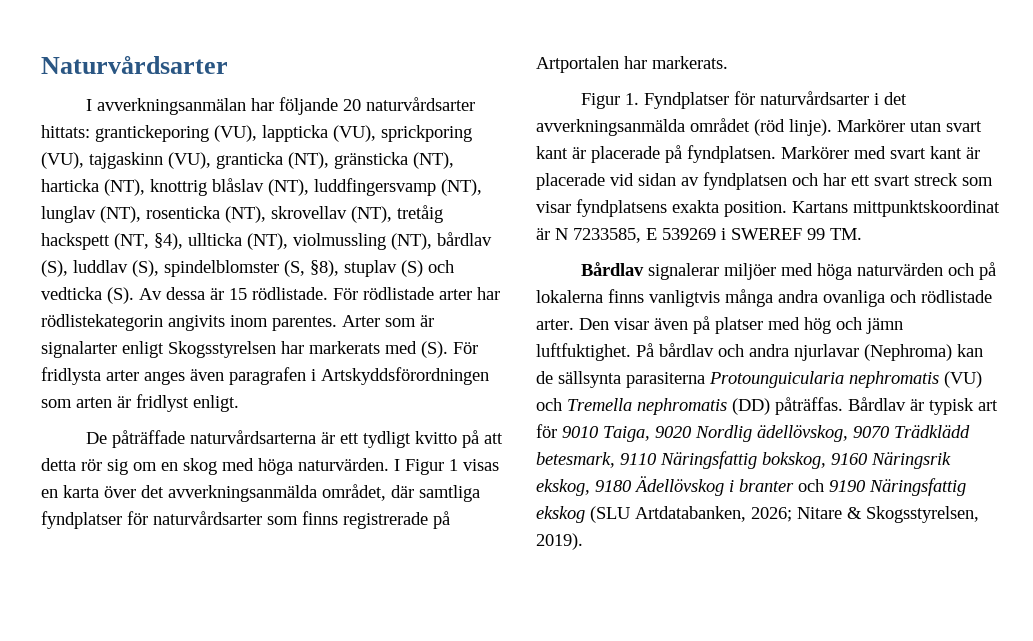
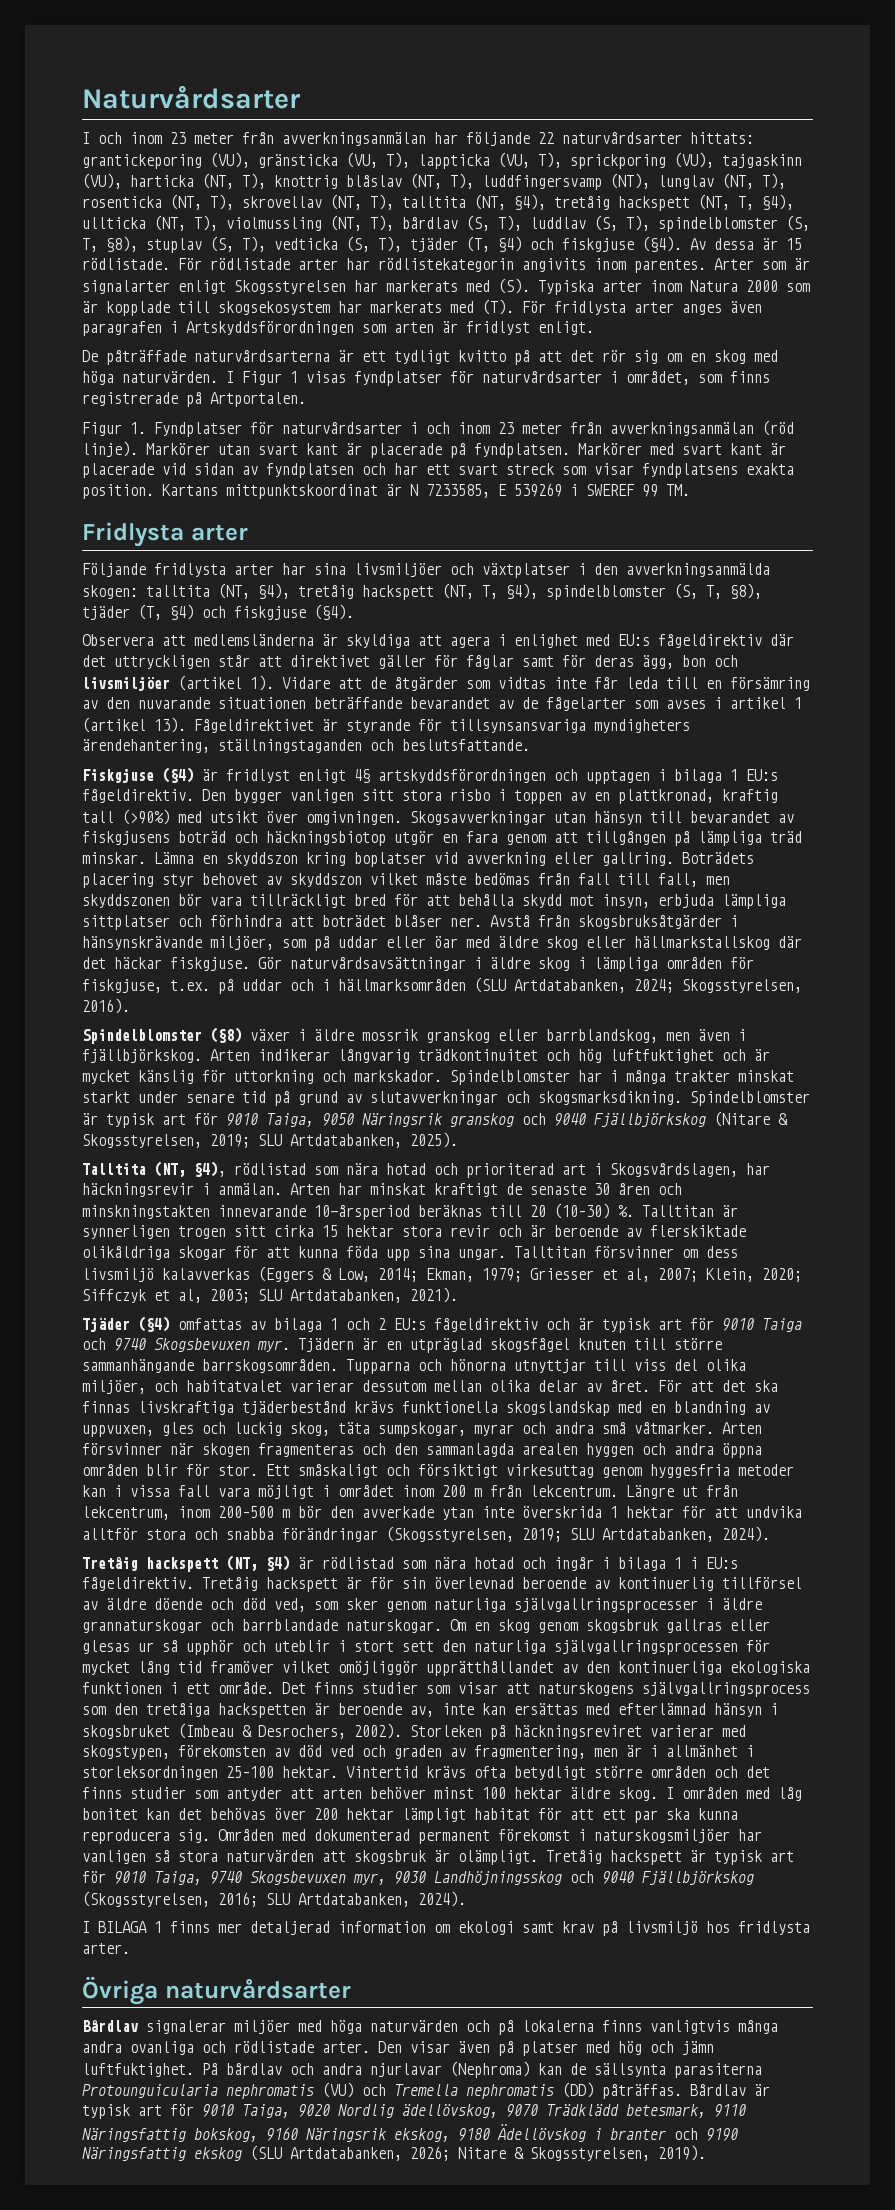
- I avverkningsanmälan har följande 20 naturvårdsarter hittats: grantickeporing (VU), lappticka (VU), sprickporing (VU), tajgaskinn (VU), granticka (NT), gränsticka (NT), harticka (NT), knottrig blåslav (NT), luddfingersvamp (NT), lunglav (NT), rosenticka (NT), skrovellav (NT), tretåig hackspett (NT, §4), ullticka (NT), violmussling (NT), bårdlav (S), luddlav (S), spindelblomster (S, §8), stuplav (S) och vedticka (S). Av dessa är 15 rödlistade.
+ I och inom 23 meter från avverkningsanmälan har följande 22 naturvårdsarter hittats: grantickeporing (VU), gränsticka (VU, T), lappticka (VU, T), sprickporing (VU), tajgaskinn (VU), harticka (NT, T), knottrig blåslav (NT, T), luddfingersvamp (NT), lunglav (NT, T), rosenticka (NT, T), skrovellav (NT, T), talltita (NT, §4), tretåig hackspett (NT, T, §4), ullticka (NT, T), violmussling (NT, T), bårdlav (S, T), luddlav (S, T), spindelblomster (S, T, §8), stuplav (S, T), vedticka (S, T), tjäder (T, §4) och fiskgjuse (§4). Av dessa är 15 rödlistade.
- Arter som är signalarter enligt Skogsstyrelsen har markerats med (S). För fridlysta arter anges även paragrafen i Artskyddsförordningen som arten är fridlyst enligt.
+ Arter som är signalarter enligt Skogsstyrelsen har markerats med (S). Typiska arter inom Natura 2000 som är kopplade till skogsekosystem har markerats med (T). För fridlysta arter anges även paragrafen i Artskyddsförordningen som arten är fridlyst enligt.
- De påträffade naturvårdsarterna är ett tydligt kvitto på att detta rör sig om en skog med höga naturvärden.
+ De påträffade naturvårdsarterna är ett tydligt kvitto på att det rör sig om en skog med höga naturvärden.
- I Figur 1 visas en karta över det avverkningsanmälda området, där samtliga fyndplatser för naturvårdsarter som finns registrerade på Artportalen har markerats.
+ I Figur 1 visas fyndplatser för naturvårdsarter i området, som finns registrerade på Artportalen.
- Figur 1. Fyndplatser för naturvårdsarter i det avverkningsanmälda området (röd linje).
+ Figur 1. Fyndplatser för naturvårdsarter i och inom 23 meter från avverkningsanmälan (röd linje).
+ Fridlysta arter
+ Följande fridlysta arter har sina livsmiljöer och växtplatser i den avverkningsanmälda skogen: talltita (NT, §4), tretåig hackspett (NT, T, §4), spindelblomster (S, T, §8), tjäder (T, §4) och fiskgjuse (§4).
+ Observera att medlemsländerna är skyldiga att agera i enlighet med EU:s fågeldirektiv där det uttryckligen står att direktivet gäller för fåglar samt för deras ägg, bon och livsmiljöer (artikel 1). Vidare att de åtgärder som vidtas inte får leda till en försämring av den nuvarande situationen beträffande bevarandet av de fågelarter som avses i artikel 1 (artikel 13). Fågeldirektivet är styrande för tillsynsansvariga myndigheters ärendehantering, ställningstaganden och beslutsfattande.
+ Fiskgjuse (§4) är fridlyst enligt 4§ artskyddsförordningen och upptagen i bilaga 1 EU:s fågeldirektiv. Den bygger vanligen sitt stora risbo i toppen av en plattkronad, kraftig tall (>90%) med utsikt över omgivningen. Skogsavverkningar utan hänsyn till bevarandet av fiskgjusens boträd och häckningsbiotop utgör en fara genom att tillgången på lämpliga träd minskar. Lämna en skyddszon kring boplatser vid avverkning eller gallring. Boträdets placering styr behovet av skyddszon vilket måste bedömas från fall till fall, men skyddszonen bör vara tillräckligt bred för att behålla skydd mot insyn, erbjuda lämpliga sittplatser och förhindra att boträdet blåser ner. Avstå från skogsbruksåtgärder i hänsynskrävande miljöer, som på uddar eller öar med äldre skog eller hällmarkstallskog där det häckar fiskgjuse. Gör naturvårdsavsättningar i äldre skog i lämpliga områden för fiskgjuse, t.ex. på uddar och i hällmarksområden (SLU Artdatabanken, 2024; Skogsstyrelsen, 2016).
+ Spindelblomster (§8) växer i äldre mossrik granskog eller barrblandskog, men även i fjällbjörkskog. Arten indikerar långvarig trädkontinuitet och hög luftfuktighet och är mycket känslig för uttorkning och markskador. Spindelblomster har i många trakter minskat starkt under senare tid på grund av slutavverkningar och skogsmarksdikning. Spindelblomster är typisk art för 9010 Taiga, 9050 Näringsrik granskog och 9040 Fjällbjörkskog (Nitare & Skogsstyrelsen, 2019; SLU Artdatabanken, 2025).
+ Talltita (NT, §4), rödlistad som nära hotad och prioriterad art i Skogsvårdslagen, har häckningsrevir i anmälan. Arten har minskat kraftigt de senaste 30 åren och minskningstakten innevarande 10-årsperiod beräknas till 20 (10–30) %. Talltitan är synnerligen trogen sitt cirka 15 hektar stora revir och är beroende av flerskiktade olikåldriga skogar för att kunna föda upp sina ungar. Talltitan försvinner om dess livsmiljö kalavverkas (Eggers & Low, 2014; Ekman, 1979; Griesser et al, 2007; Klein, 2020; Siffczyk et al, 2003; SLU Artdatabanken, 2021).
+ Tjäder (§4) omfattas av bilaga 1 och 2 EU:s fågeldirektiv och är typisk art för 9010 Taiga och 9740 Skogsbevuxen myr. Tjädern är en utpräglad skogsfågel knuten till större sammanhängande barrskogsområden. Tupparna och hönorna utnyttjar till viss del olika miljöer, och habitatvalet varierar dessutom mellan olika delar av året. För att det ska finnas livskraftiga tjäderbestånd krävs funktionella skogslandskap med en blandning av uppvuxen, gles och luckig skog, täta sumpskogar, myrar och andra små våtmarker. Arten försvinner när skogen fragmenteras och den sammanlagda arealen hyggen och andra öppna områden blir för stor. Ett småskaligt och försiktigt virkesuttag genom hyggesfria metoder kan i vissa fall vara möjligt i området inom 200 m från lekcentrum. Längre ut från lekcentrum, inom 200–500 m bör den avverkade ytan inte överskrida 1 hektar för att undvika alltför stora och snabba förändringar (Skogsstyrelsen, 2019; SLU Artdatabanken, 2024).
+ Tretåig hackspett (NT, §4) är rödlistad som nära hotad och ingår i bilaga 1 i EU:s fågeldirektiv. Tretåig hackspett är för sin överlevnad beroende av kontinuerlig tillförsel av äldre döende och död ved, som sker genom naturliga självgallringsprocesser i äldre grannaturskogar och barrblandade naturskogar. Om en skog genom skogsbruk gallras eller glesas ur så upphör och uteblir i stort sett den naturliga självgallringsprocessen för mycket lång tid framöver vilket omöjliggör upprätthållandet av den kontinuerliga ekologiska funktionen i ett område. Det finns studier som visar att naturskogens självgallringsprocess som den tretåiga hackspetten är beroende av, inte kan ersättas med efterlämnad hänsyn i skogsbruket (Imbeau & Desrochers, 2002). Storleken på häckningsreviret varierar med skogstypen, förekomsten av död ved och graden av fragmentering, men är i allmänhet i storleksordningen 25–100 hektar. Vintertid krävs ofta betydligt större områden och det finns studier som antyder att arten behöver minst 100 hektar äldre skog. I områden med låg bonitet kan det behövas över 200 hektar lämpligt habitat för att ett par ska kunna reproducera sig. Områden med dokumenterad permanent förekomst i naturskogsmiljöer har vanligen så stora naturvärden att skogsbruk är olämpligt. Tretåig hackspett är typisk art för 9010 Taiga, 9740 Skogsbevuxen myr, 9030 Landhöjningsskog och 9040 Fjällbjörkskog (Skogsstyrelsen, 2016; SLU Artdatabanken, 2024).
+ I BILAGA 1 finns mer detaljerad information om ekologi samt krav på livsmiljö hos fridlysta arter.
+ Övriga naturvårdsarter

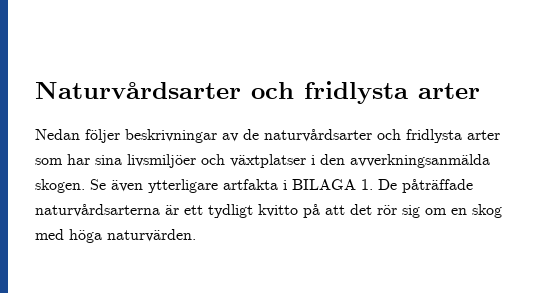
- Naturvårdsarter
- I och inom 23 meter från avverkningsanmälan har följande 22 naturvårdsarter hittats: grantickeporing (VU), gränsticka (VU, T), lappticka (VU, T), sprickporing (VU), tajgaskinn (VU), harticka (NT, T), knottrig blåslav (NT, T), luddfingersvamp (NT), lunglav (NT, T), rosenticka (NT, T), skrovellav (NT, T), talltita (NT, §4), tretåig hackspett (NT, T, §4), ullticka (NT, T), violmussling (NT, T), bårdlav (S, T), luddlav (S, T), spindelblomster (S, T, §8), stuplav (S, T), vedticka (S, T), tjäder (T, §4) och fiskgjuse (§4). Av dessa är 15 rödlistade. För rödlistade arter har rödlistekategorin angivits inom parentes. Arter som är signalarter enligt Skogsstyrelsen har markerats med (S). Typiska arter inom Natura 2000 som är kopplade till skogsekosystem har markerats med (T). För fridlysta arter anges även paragrafen i Artskyddsförordningen som arten är fridlyst enligt.
- De påträffade naturvårdsarterna är ett tydligt kvitto på att det rör sig om en skog med höga naturvärden. I Figur 1 visas fyndplatser för naturvårdsarter i området, som finns registrerade på Artportalen.
- Figur 1. Fyndplatser för naturvårdsarter i och inom 23 meter från avverkningsanmälan (röd linje). Markörer utan svart kant är placerade på fyndplatsen. Markörer med svart kant är placerade vid sidan av fyndplatsen och har ett svart streck som visar fyndplatsens exakta position. Kartans mittpunktskoordinat är N 7233585, E 539269 i SWEREF 99 TM.
- Fridlysta arter
- Följande fridlysta arter har sina livsmiljöer och växtplatser i den avverkningsanmälda skogen: talltita (NT, §4), tretåig hackspett (NT, T, §4), spindelblomster (S, T, §8), tjäder (T, §4) och fiskgjuse (§4).
- Observera att medlemsländerna är skyldiga att agera i enlighet med EU:s fågeldirektiv där det uttryckligen står att direktivet gäller för fåglar samt för deras ägg, bon och livsmiljöer (artikel 1). Vidare att de åtgärder som vidtas inte får leda till en försämring av den nuvarande situationen beträffande bevarandet av de fågelarter som avses i artikel 1 (artikel 13). Fågeldirektivet är styrande för tillsynsansvariga myndigheters ärendehantering, ställningstaganden och beslutsfattande.
- Fiskgjuse (§4) är fridlyst enligt 4§ artskyddsförordningen och upptagen i bilaga 1 EU:s fågeldirektiv. Den bygger vanligen sitt stora risbo i toppen av en plattkronad, kraftig tall (>90%) med utsikt över omgivningen. Skogsavverkningar utan hänsyn till bevarandet av fiskgjusens boträd och häckningsbiotop utgör en fara genom att tillgången på lämpliga träd minskar. Lämna en skyddszon kring boplatser vid avverkning eller gallring. Boträdets placering styr behovet av skyddszon vilket måste bedömas från fall till fall, men skyddszonen bör vara tillräckligt bred för att behålla skydd mot insyn, erbjuda lämpliga sittplatser och förhindra att boträdet blåser ner. Avstå från skogsbruksåtgärder i hänsynskrävande miljöer, som på uddar eller öar med äldre skog eller hällmarkstallskog där det häckar fiskgjuse. Gör naturvårdsavsättningar i äldre skog i lämpliga områden för fiskgjuse, t.ex. på uddar och i hällmarksområden (SLU Artdatabanken, 2024; Skogsstyrelsen, 2016).
- Spindelblomster (§8) växer i äldre mossrik granskog eller barrblandskog, men även i fjällbjörkskog. Arten indikerar långvarig trädkontinuitet och hög luftfuktighet och är mycket känslig för uttorkning och markskador. Spindelblomster har i många trakter minskat starkt under senare tid på grund av slutavverkningar och skogsmarksdikning. Spindelblomster är typisk art för 9010 Taiga, 9050 Näringsrik granskog och 9040 Fjällbjörkskog (Nitare & Skogsstyrelsen, 2019; SLU Artdatabanken, 2025).
- Talltita (NT, §4), rödlistad som nära hotad och prioriterad art i Skogsvårdslagen, har häckningsrevir i anmälan. Arten har minskat kraftigt de senaste 30 åren och minskningstakten innevarande 10-årsperiod beräknas till 20 (10–30) %. Talltitan är synnerligen trogen sitt cirka 15 hektar stora revir och är beroende av flerskiktade olikåldriga skogar för att kunna föda upp sina ungar. Talltitan försvinner om dess livsmiljö kalavverkas (Eggers & Low, 2014; Ekman, 1979; Griesser et al, 2007; Klein, 2020; Siffczyk et al, 2003; SLU Artdatabanken, 2021).
- Tjäder (§4) omfattas av bilaga 1 och 2 EU:s fågeldirektiv och är typisk art för 9010 Taiga och 9740 Skogsbevuxen myr. Tjädern är en utpräglad skogsfågel knuten till större sammanhängande barrskogsområden. Tupparna och hönorna utnyttjar till viss del olika miljöer, och habitatvalet varierar dessutom mellan olika delar av året. För att det ska finnas livskraftiga tjäderbestånd krävs funktionella skogslandskap med en blandning av uppvuxen, gles och luckig skog, täta sumpskogar, myrar och andra små våtmarker. Arten försvinner när skogen fragmenteras och den sammanlagda arealen hyggen och andra öppna områden blir för stor. Ett småskaligt och försiktigt virkesuttag genom hyggesfria metoder kan i vissa fall vara möjligt i området inom 200 m från lekcentrum. Längre ut från lekcentrum, inom 200–500 m bör den avverkade ytan inte överskrida 1 hektar för att undvika alltför stora och snabba förändringar (Skogsstyrelsen, 2019; SLU Artdatabanken, 2024).
- Tretåig hackspett (NT, §4) är rödlistad som nära hotad och ingår i bilaga 1 i EU:s fågeldirektiv. Tretåig hackspett är för sin överlevnad beroende av kontinuerlig tillförsel av äldre döende och död ved, som sker genom naturliga självgallringsprocesser i äldre grannaturskogar och barrblandade naturskogar. Om en skog genom skogsbruk gallras eller glesas ur så upphör och uteblir i stort sett den naturliga självgallringsprocessen för mycket lång tid framöver vilket omöjliggör upprätthållandet av den kontinuerliga ekologiska funktionen i ett område. Det finns studier som visar att naturskogens självgallringsprocess som den tretåiga hackspetten är beroende av, inte kan ersättas med efterlämnad hänsyn i skogsbruket (Imbeau & Desrochers, 2002). Storleken på häckningsreviret varierar med skogstypen, förekomsten av död ved och graden av fragmentering, men är i allmänhet i storleksordningen 25–100 hektar. Vintertid krävs ofta betydligt större områden och det finns studier som antyder att arten behöver minst 100 hektar äldre skog. I områden med låg bonitet kan det behövas över 200 hektar lämpligt habitat för att ett par ska kunna reproducera sig. Områden med dokumenterad permanent förekomst i naturskogsmiljöer har vanligen så stora naturvärden att skogsbruk är olämpligt. Tretåig hackspett är typisk art för 9010 Taiga, 9740 Skogsbevuxen myr, 9030 Landhöjningsskog och 9040 Fjällbjörkskog (Skogsstyrelsen, 2016; SLU Artdatabanken, 2024).
- I BILAGA 1 finns mer detaljerad information om ekologi samt krav på livsmiljö hos fridlysta arter.
- Övriga naturvårdsarter
- Bårdlav signalerar miljöer med höga naturvärden och på lokalerna finns vanligtvis många andra ovanliga och rödlistade arter. Den visar även på platser med hög och jämn luftfuktighet. På bårdlav och andra njurlavar (Nephroma) kan de sällsynta parasiterna Protounguicularia nephromatis (VU) och Tremella nephromatis (DD) påträffas. Bårdlav är typisk art för 9010 Taiga, 9020 Nordlig ädellövskog, 9070 Trädklädd betesmark, 9110 Näringsfattig bokskog, 9160 Näringsrik ekskog, 9180 Ädellövskog i branter och 9190 Näringsfattig ekskog (SLU Artdatabanken, 2026; Nitare & Skogsstyrelsen, 2019).
+ Naturvårdsarter och fridlysta arter
+ Nedan följer beskrivningar av de naturvårdsarter och fridlysta arter som har sina livsmiljöer och växtplatser i den avverkningsanmälda skogen. Se även ytterligare artfakta i BILAGA 1. De påträffade naturvårdsarterna är ett tydligt kvitto på att det rör sig om en skog med höga naturvärden.

